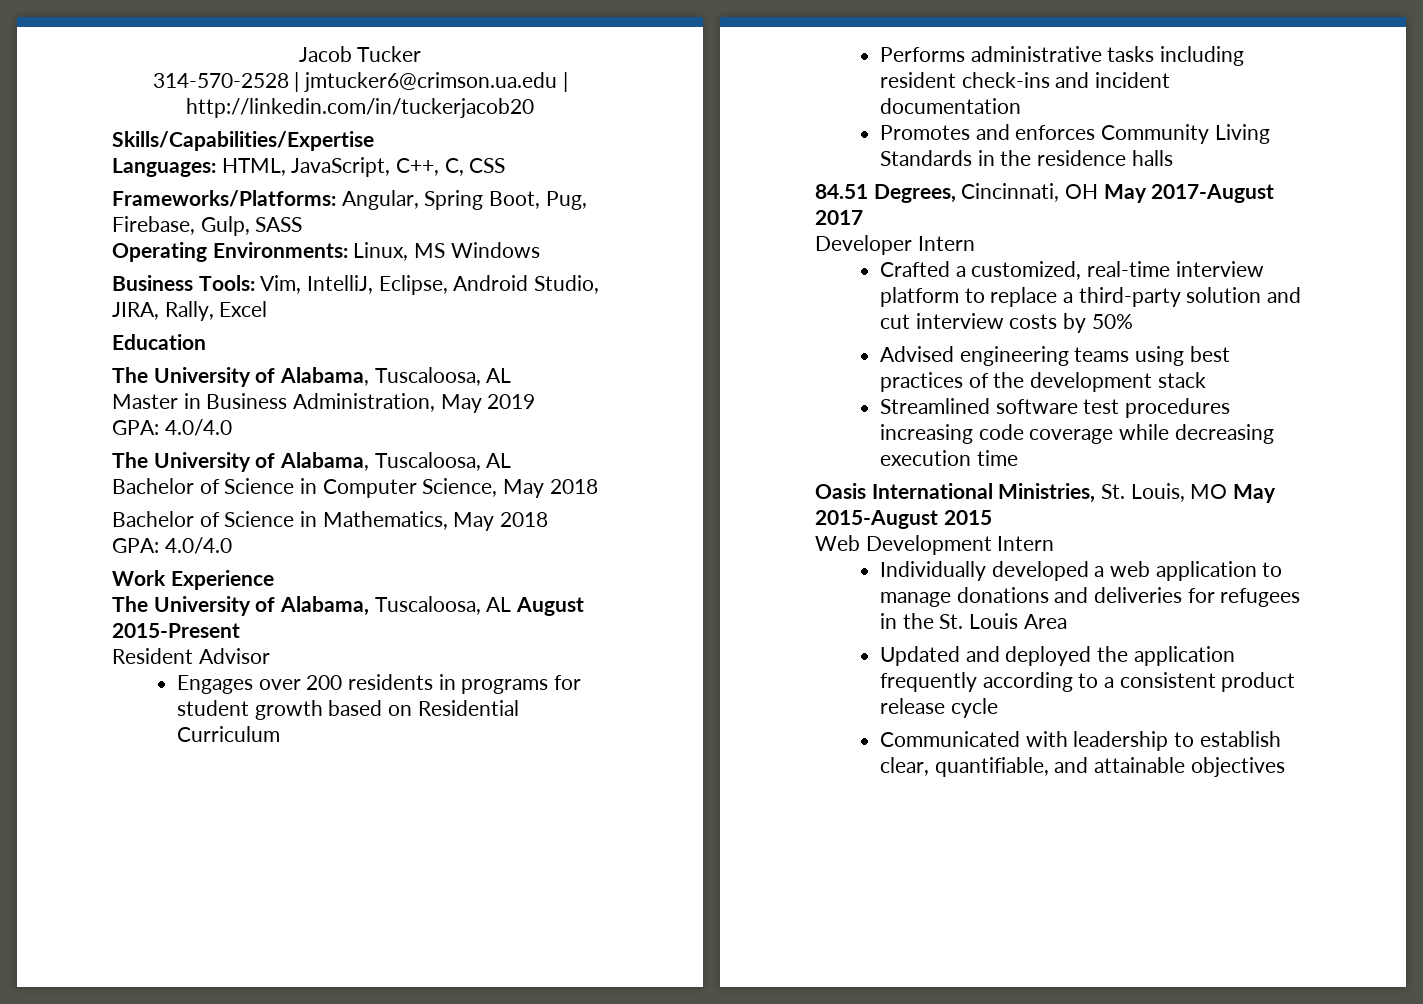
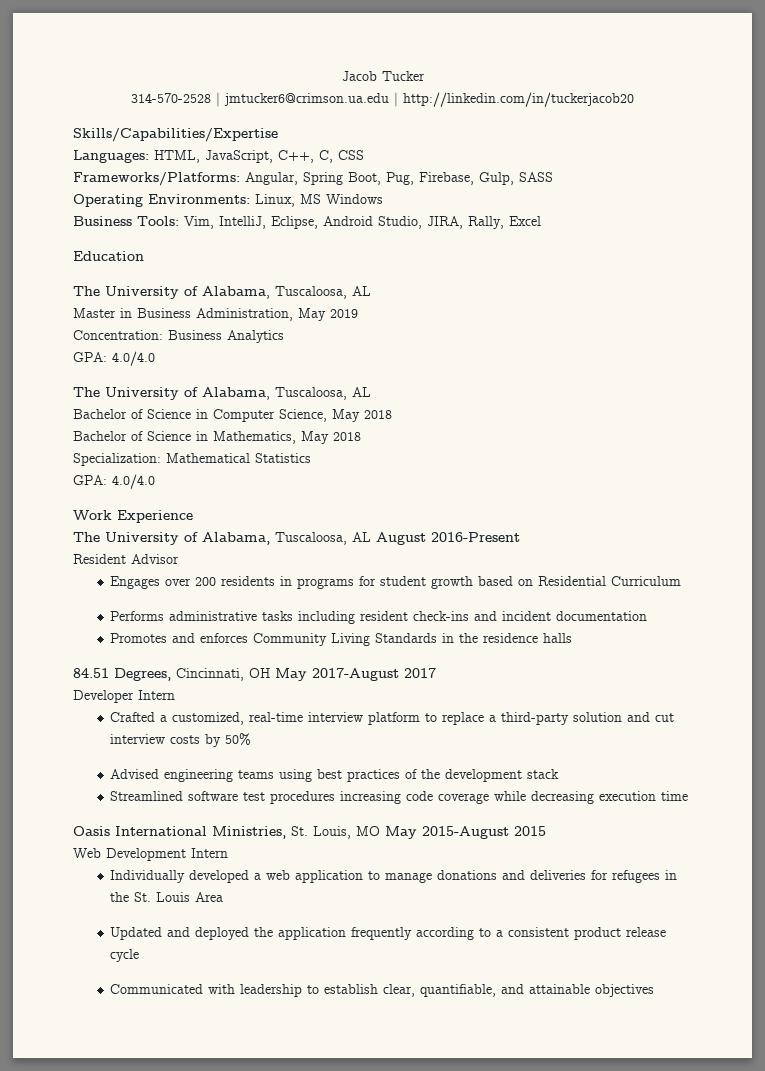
+ Concentration: Business Analytics
+ Specialization: Mathematical Statistics
- The University of Alabama, Tuscaloosa, AL August 2015-Present
+ The University of Alabama, Tuscaloosa, AL August 2016-Present

